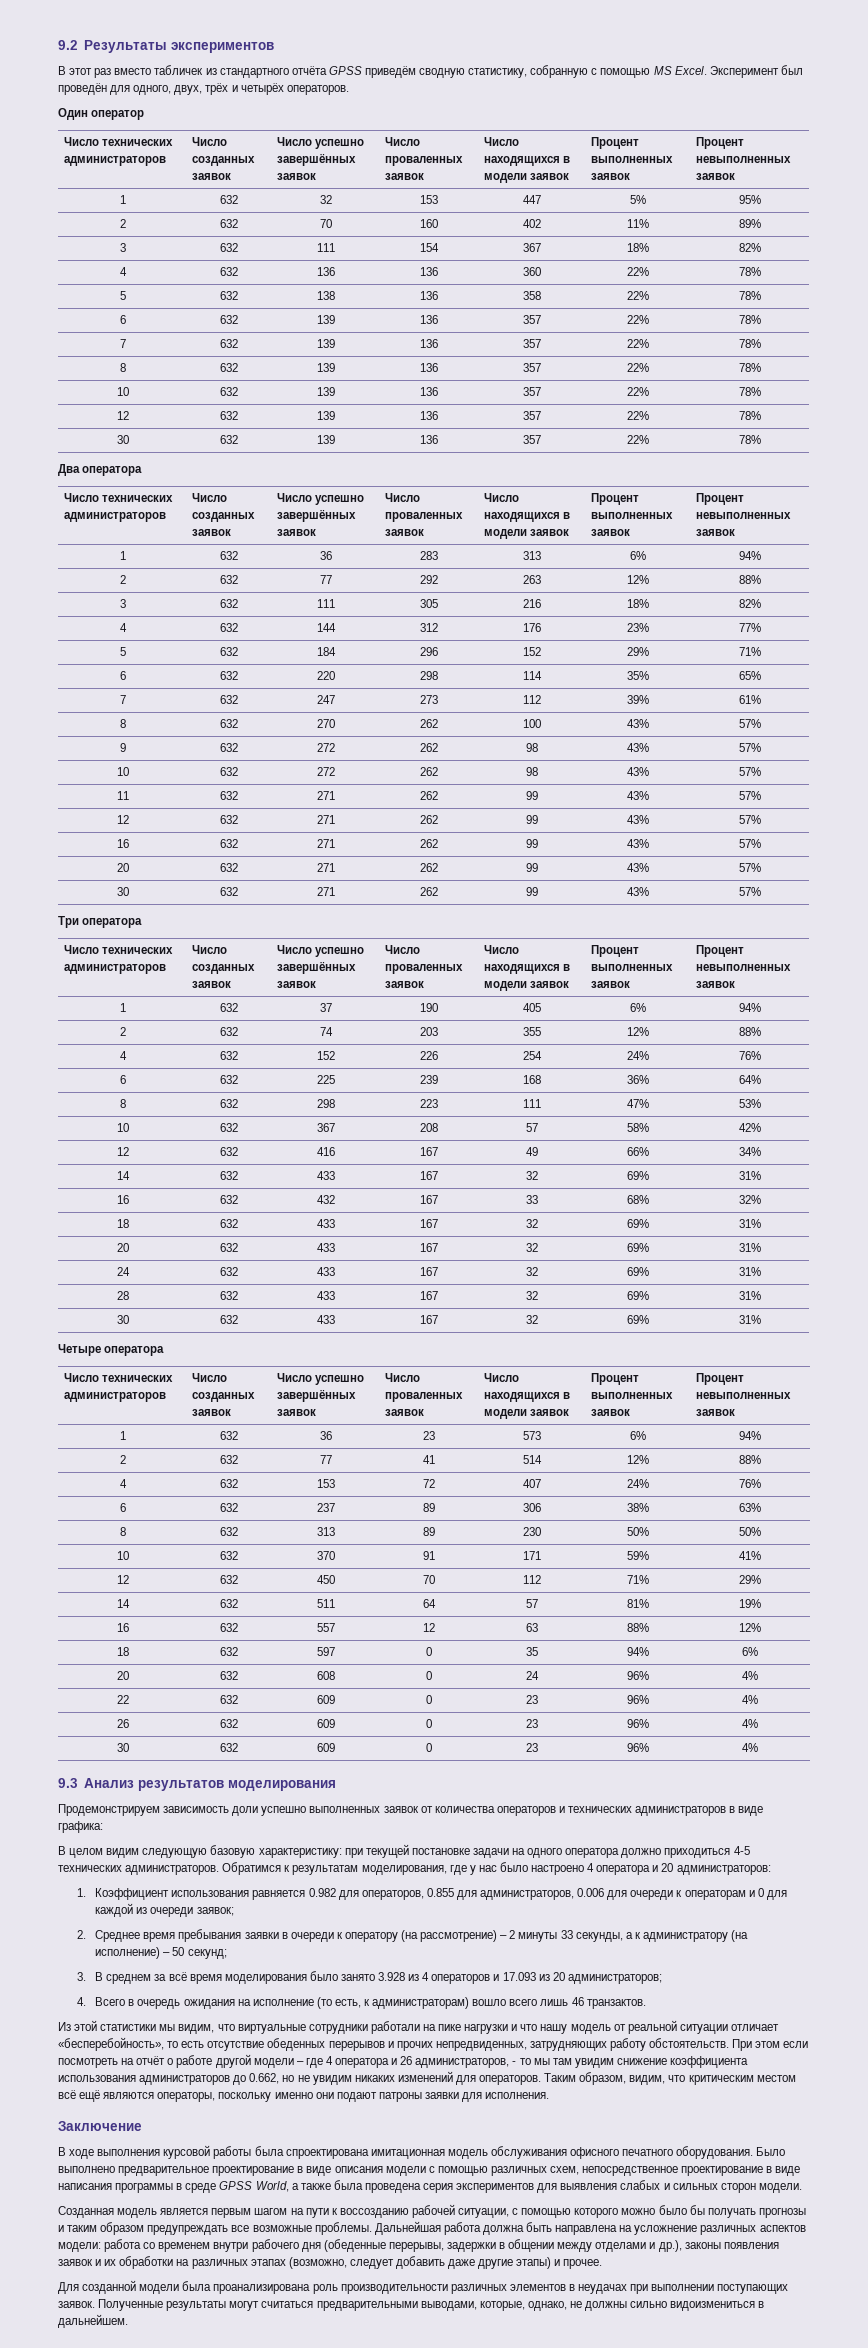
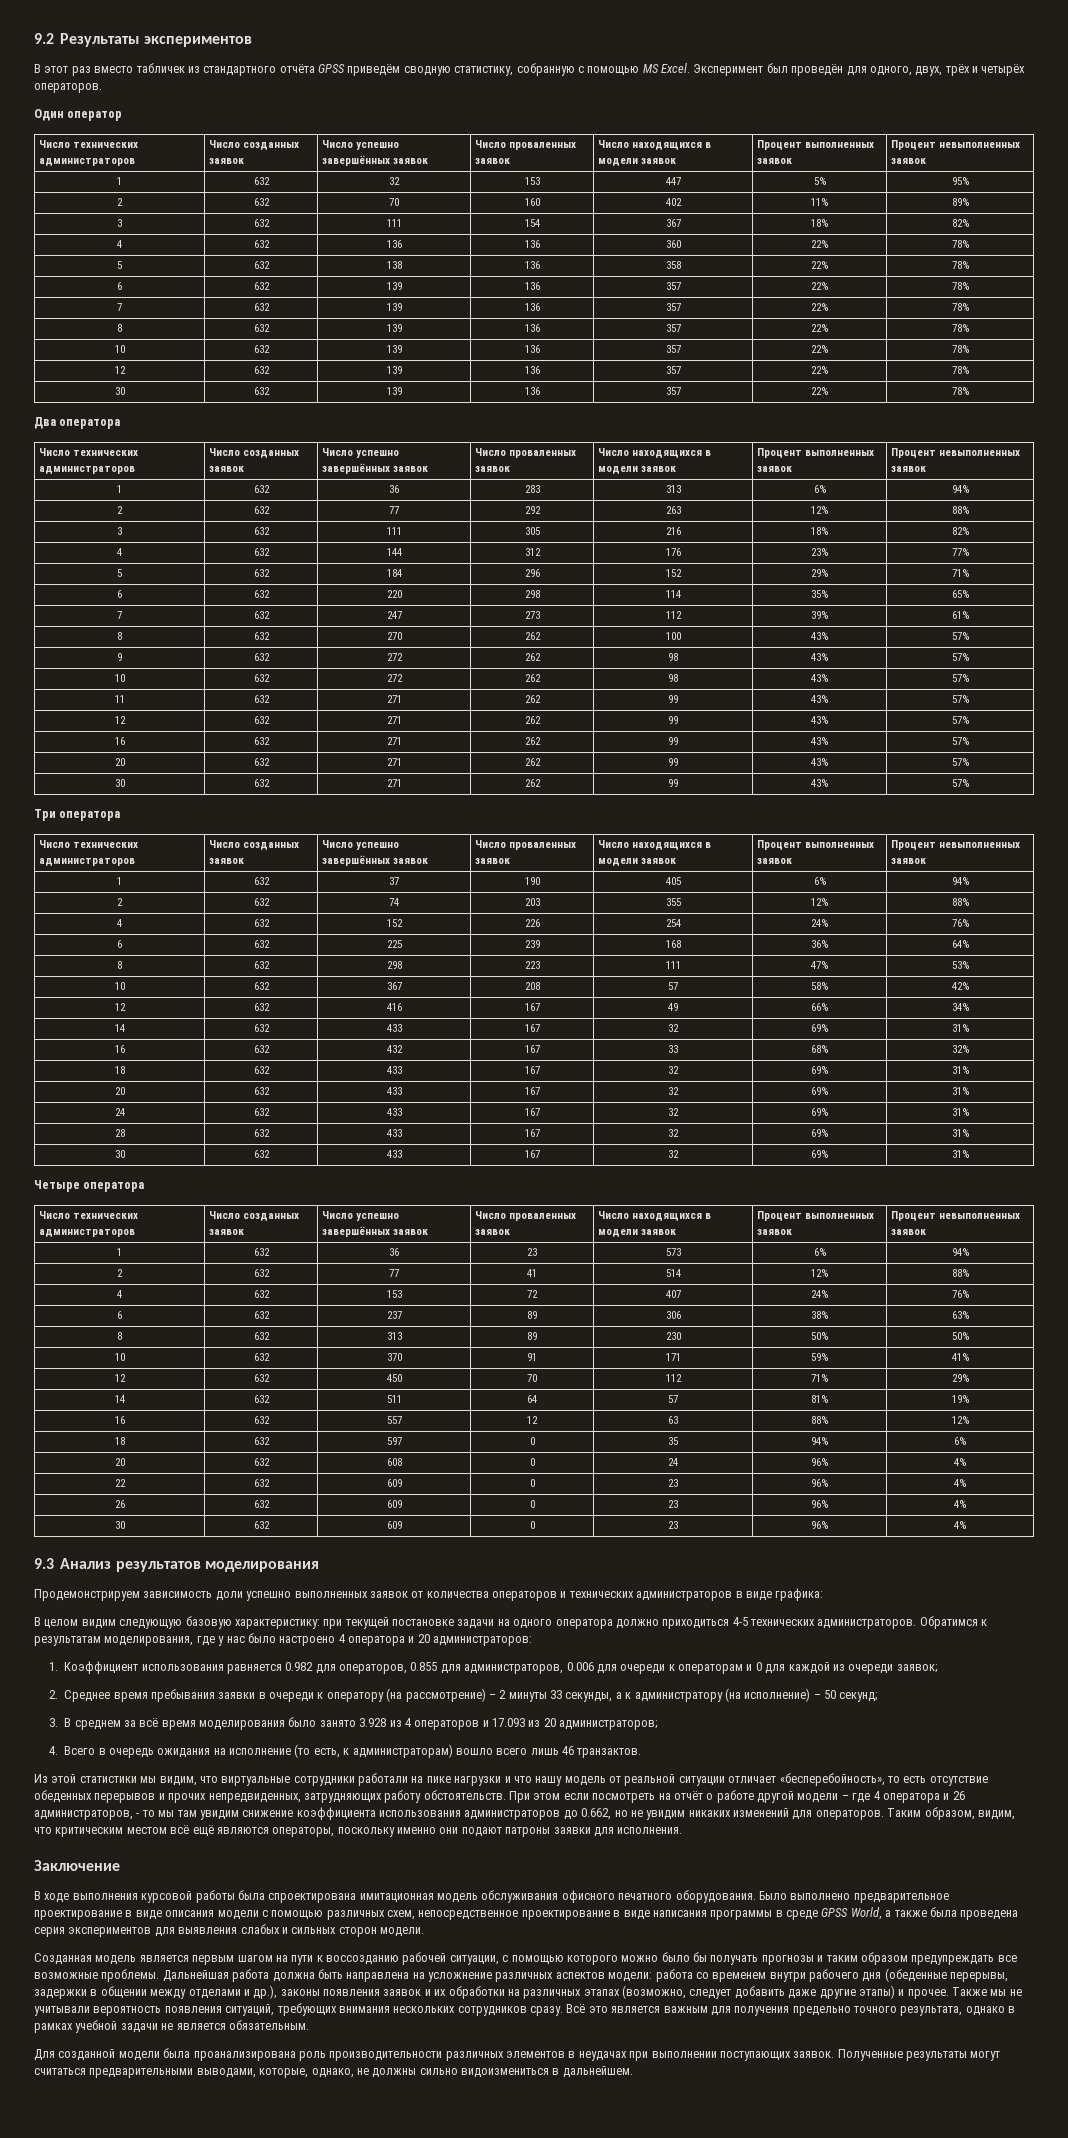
+ Также мы не учитывали вероятность появления ситуаций, требующих внимания нескольких сотрудников сразу. Всё это является важным для получения предельно точного результата, однако в рамках учебной задачи не является обязательным.

